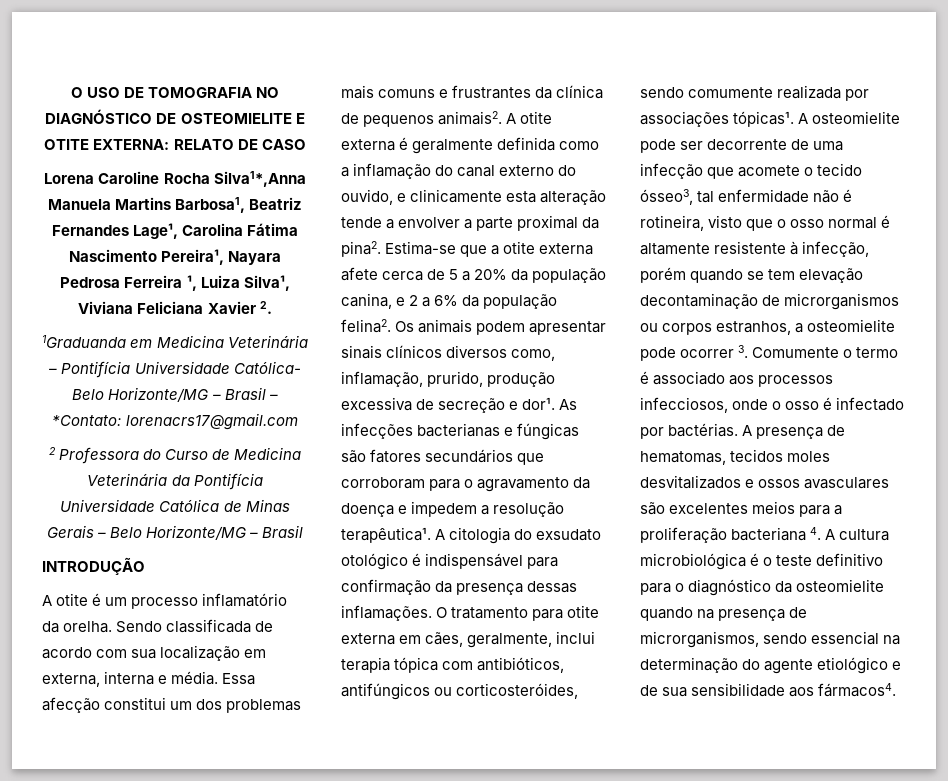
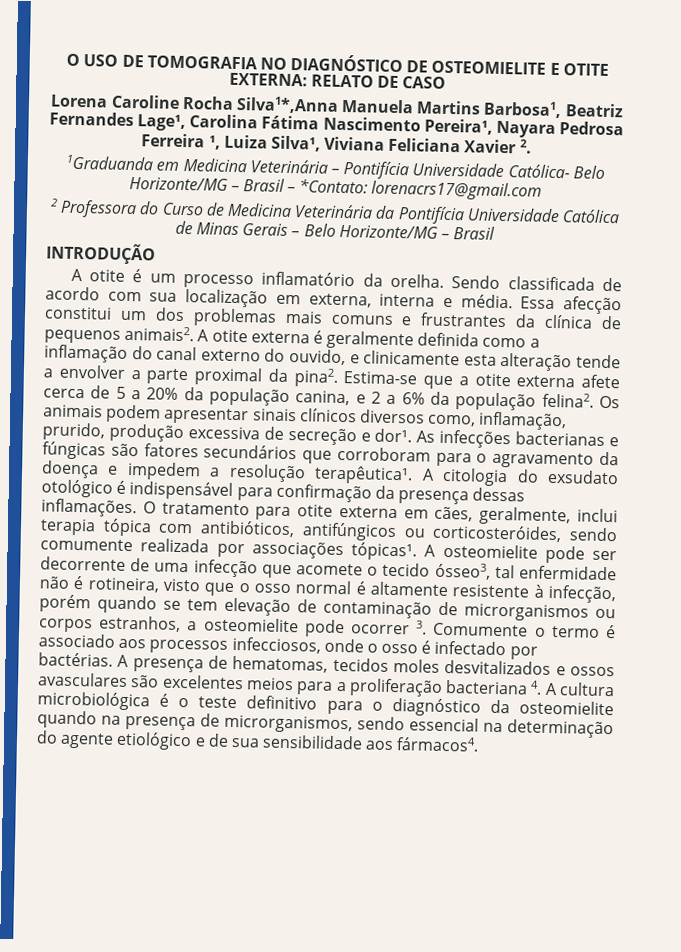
- A osteomielite pode ser decorrente de uma infecção que acomete o tecido ósseo3, tal enfermidade não é rotineira, visto que o osso normal é altamente resistente à infecção, porém quando se tem elevação decontaminação de microrganismos ou corpos estranhos, a osteomielite pode ocorrer 3. Comumente o termo é associado aos processos infecciosos, onde o osso é infectado por bactérias.
+ A osteomielite pode ser decorrente de uma infecção que acomete o tecido ósseo3, tal enfermidade não é rotineira, visto que o osso normal é altamente resistente à infecção, porém quando se tem elevação de contaminação de microrganismos ou corpos estranhos, a osteomielite pode ocorrer 3. Comumente o termo é associado aos processos infecciosos, onde o osso é infectado por bactérias.

